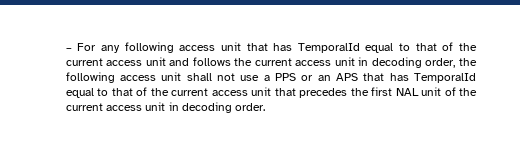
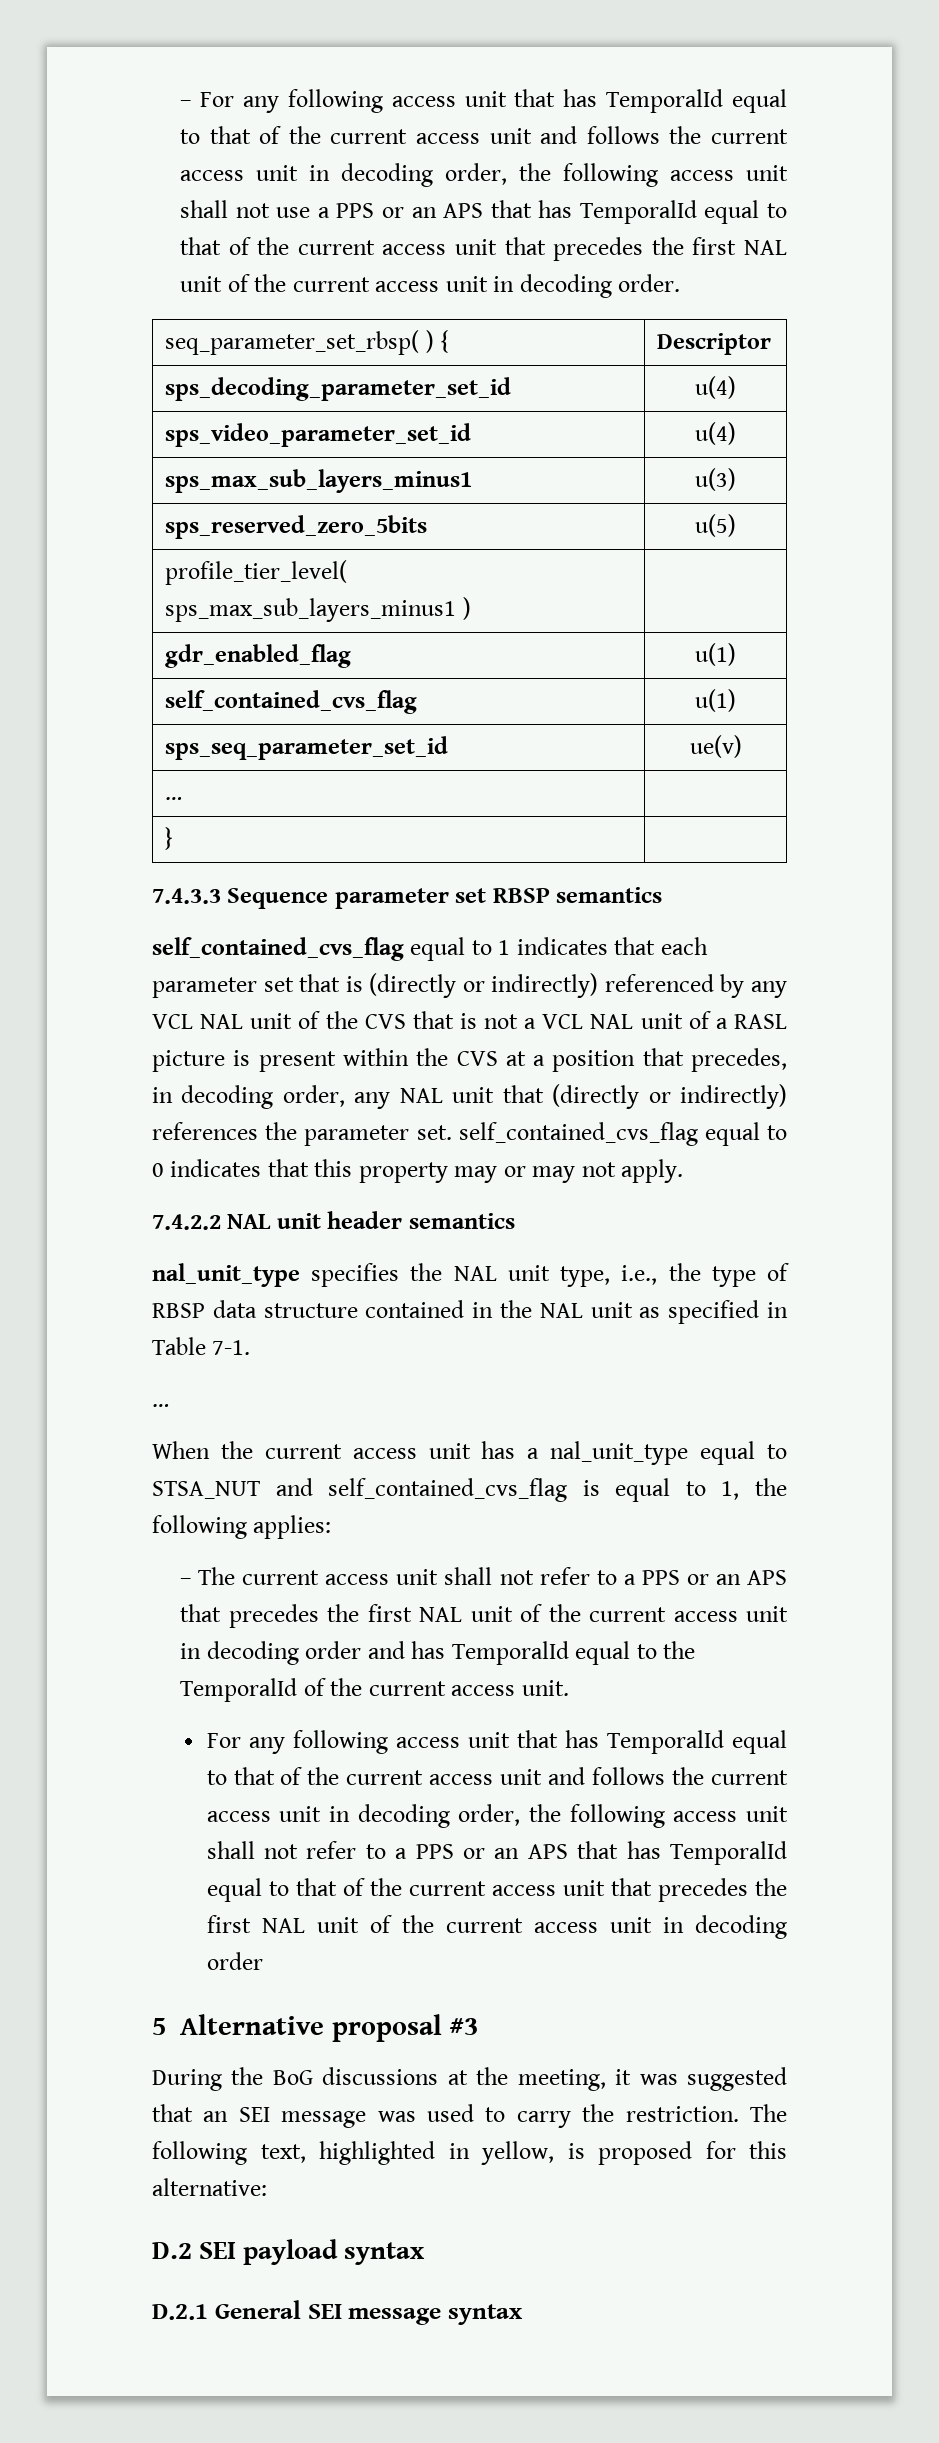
+ seq_parameter_set_rbsp( ) { | Descriptor
+ sps_decoding_parameter_set_id | u(4)
+ sps_video_parameter_set_id | u(4)
+ sps_max_sub_layers_minus1 | u(3)
+ sps_reserved_zero_5bits | u(5)
+ profile_tier_level( sps_max_sub_layers_minus1 ) |
+ gdr_enabled_flag | u(1)
+ self_contained_cvs_flag | u(1)
+ sps_seq_parameter_set_id | ue(v)
+ … |
+ } |
+ 7.4.3.3 Sequence parameter set RBSP semantics
+ self_contained_cvs_flag equal to 1 indicates that each parameter set that is (directly or indirectly) referenced by any VCL NAL unit of the CVS that is not a VCL NAL unit of a RASL picture is present within the CVS at a position that precedes, in decoding order, any NAL unit that (directly or indirectly) references the parameter set. self_contained_cvs_flag equal to 0 indicates that this property may or may not apply.
+ 7.4.2.2 NAL unit header semantics
+ nal_unit_type specifies the NAL unit type, i.e., the type of RBSP data structure contained in the NAL unit as specified in Table 7-1.
+ …
+ When the current access unit has a nal_unit_type equal to STSA_NUT and self_contained_cvs_flag is equal to 1, the following applies:
+ – The current access unit shall not refer to a PPS or an APS that precedes the first NAL unit of the current access unit in decoding order and has TemporalId equal to the TemporalId of the current access unit.
+ For any following access unit that has TemporalId equal to that of the current access unit and follows the current access unit in decoding order, the following access unit shall not refer to a PPS or an APS that has TemporalId equal to that of the current access unit that precedes the first NAL unit of the current access unit in decoding order
+ 5 Alternative proposal #3
+ During the BoG discussions at the meeting, it was suggested that an SEI message was used to carry the restriction. The following text, highlighted in yellow, is proposed for this alternative:
+ D.2 SEI payload syntax
+ D.2.1 General SEI message syntax

